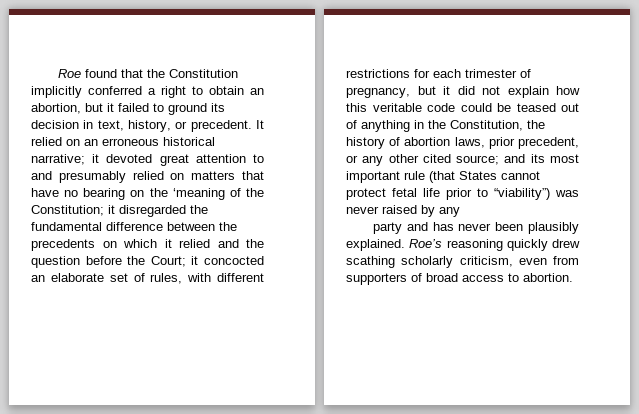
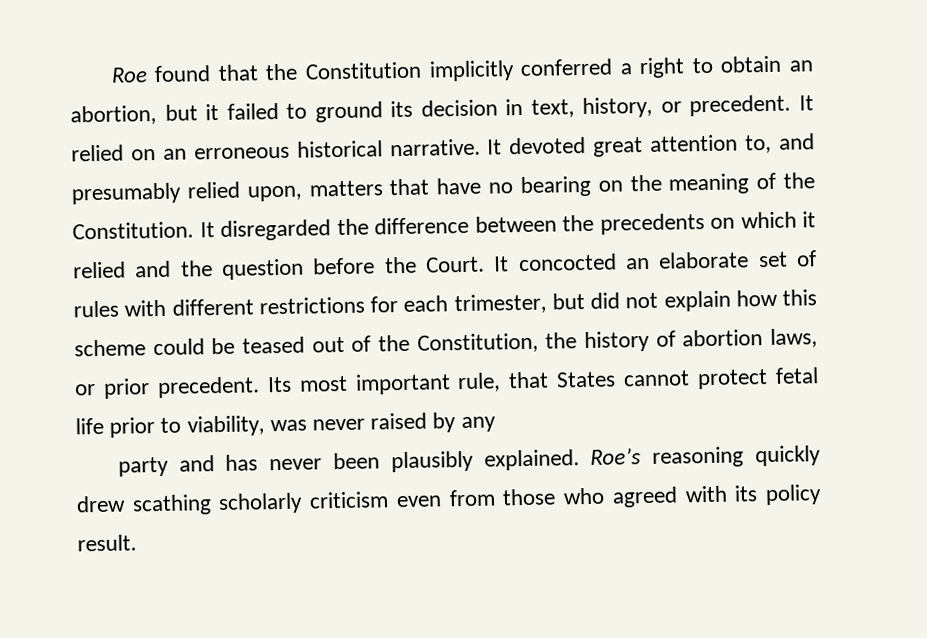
- It relied on an erroneous historical narrative; it devoted great attention to and presumably relied on matters that have no bearing on the ‘meaning of the Constitution; it disregarded the fundamental difference between the precedents on which it relied and the question before the Court; it concocted an elaborate set of rules, with different restrictions for each trimester of pregnancy, but it did not explain how this veritable code could be teased out of anything in the Constitution, the history of abortion laws, prior precedent, or any other cited source; and its most important rule (that States cannot protect fetal life prior to “viability”) was never raised by any
+ It relied on an erroneous historical narrative. It devoted great attention to, and presumably relied upon, matters that have no bearing on the meaning of the Constitution. It disregarded the difference between the precedents on which it relied and the question before the Court. It concocted an elaborate set of rules with different restrictions for each trimester, but did not explain how this scheme could be teased out of the Constitution, the history of abortion laws, or prior precedent. Its most important rule, that States cannot protect fetal life prior to viability, was never raised by any
- Roe’s reasoning quickly drew scathing scholarly criticism, even from supporters of broad access to abortion.
+ Roe’s reasoning quickly drew scathing scholarly criticism even from those who agreed with its policy result.

